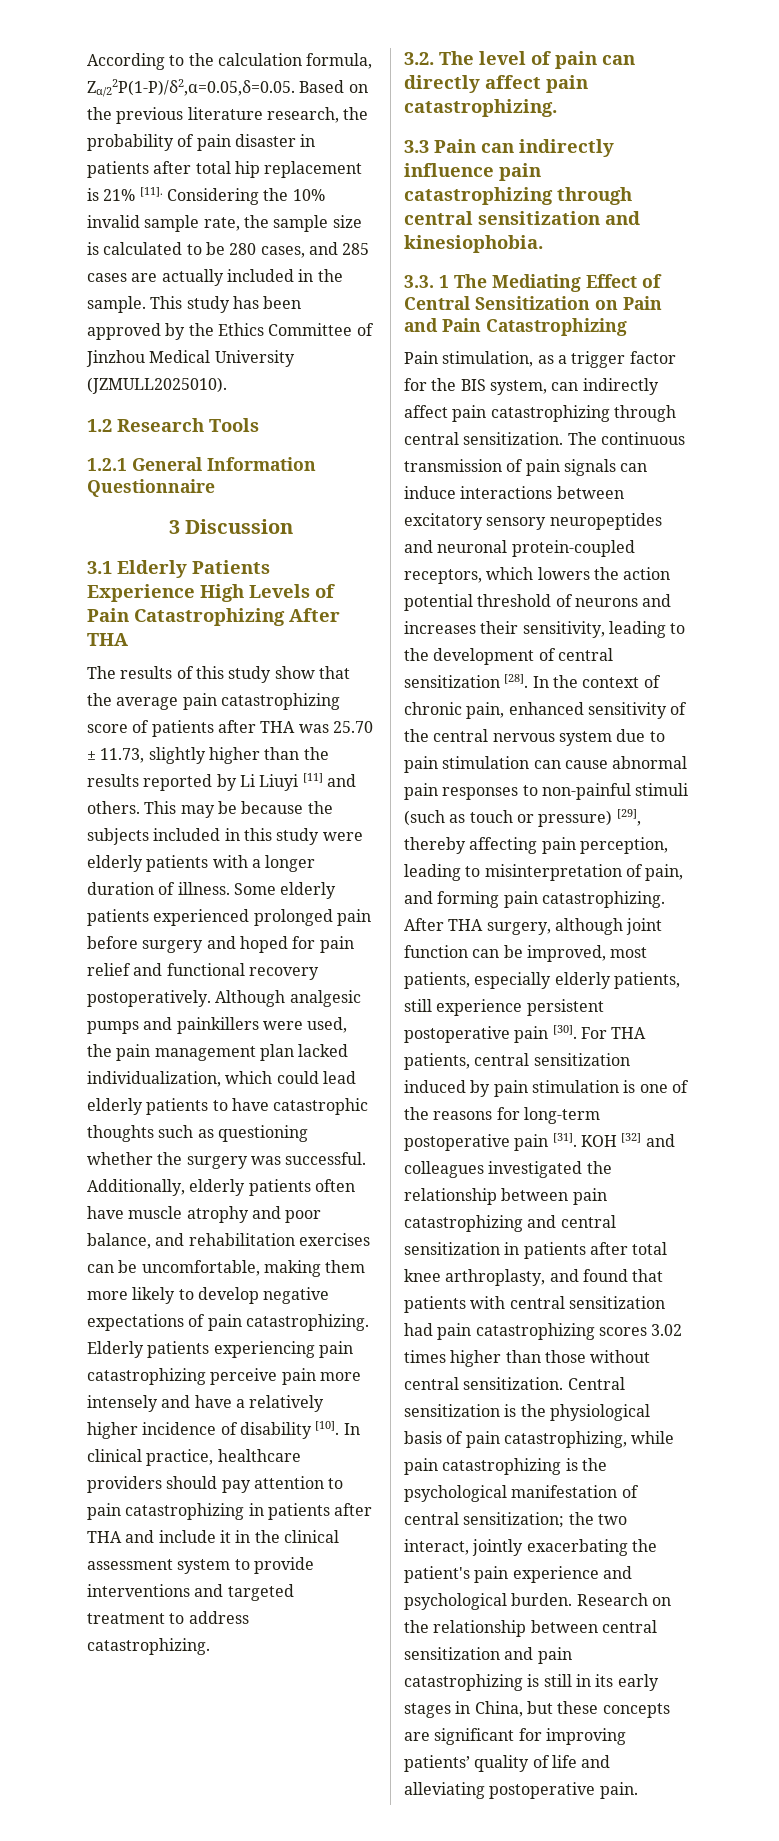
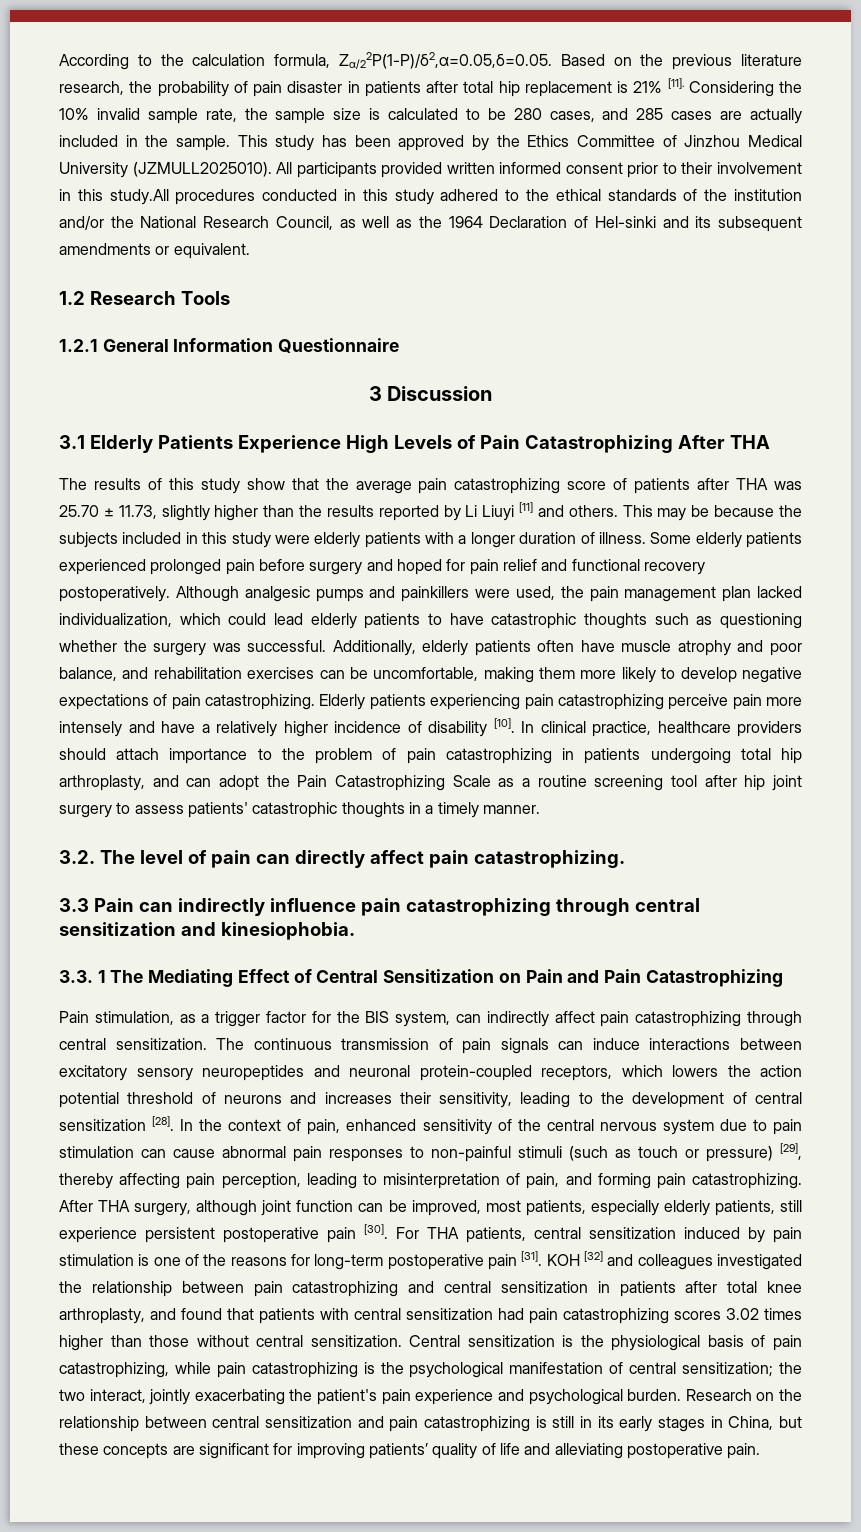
+ All participants provided written informed consent prior to their involvement in this study.All procedures conducted in this study adhered to the ethical standards of the institution and/or the National Research Council, as well as the 1964 Declaration of Hel-sinki and its subsequent amendments or equivalent.
- In clinical practice, healthcare providers should pay attention to pain catastrophizing in patients after THA and include it in the clinical assessment system to provide interventions and targeted treatment to address catastrophizing.
+ In clinical practice, healthcare providers should attach importance to the problem of pain catastrophizing in patients undergoing total hip arthroplasty, and can adopt the Pain Catastrophizing Scale as a routine screening tool after hip joint surgery to assess patients' catastrophic thoughts in a timely manner.
- In the context of chronic pain, enhanced sensitivity of the central nervous system due to pain stimulation can cause abnormal pain responses to non-painful stimuli (such as touch or pressure) [29], thereby affecting pain perception, leading to misinterpretation of pain, and forming pain catastrophizing.
+ In the context of pain, enhanced sensitivity of the central nervous system due to pain stimulation can cause abnormal pain responses to non-painful stimuli (such as touch or pressure) [29], thereby affecting pain perception, leading to misinterpretation of pain, and forming pain catastrophizing.

